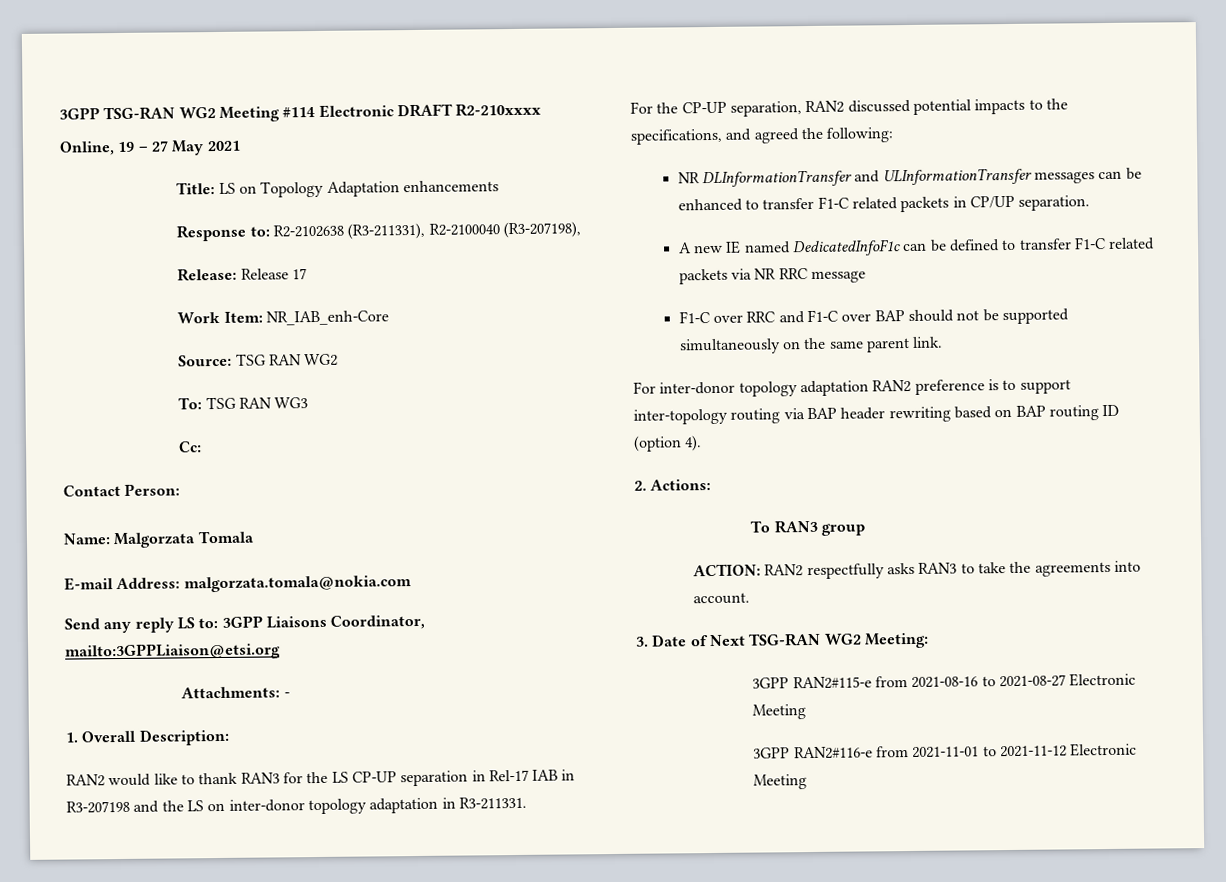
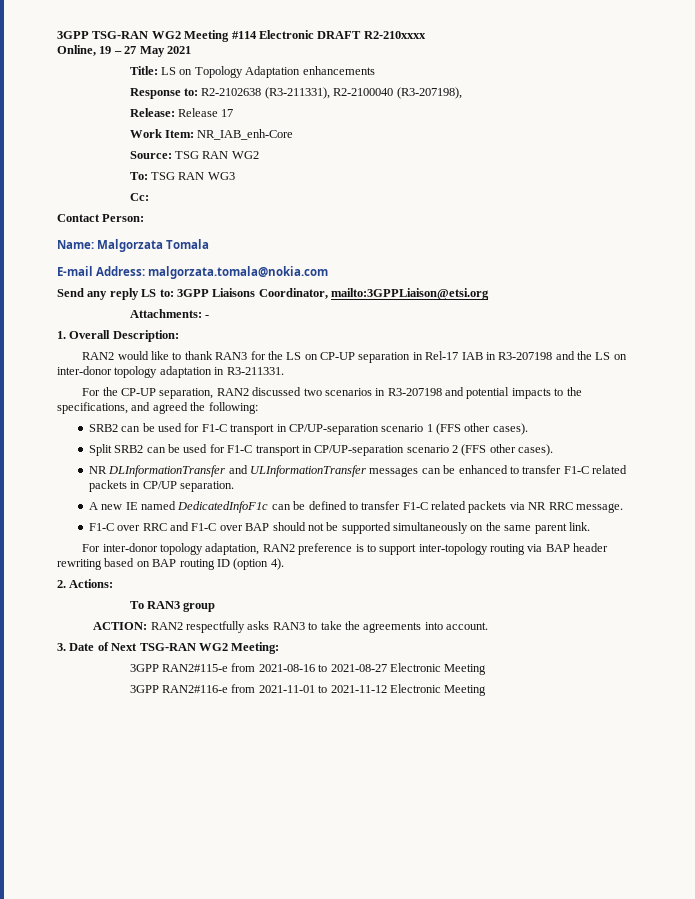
- RAN2 would like to thank RAN3 for the LS CP-UP separation in Rel-17 IAB in R3-207198 and the LS on inter-donor topology adaptation in R3-211331.
+ RAN2 would like to thank RAN3 for the LS on CP-UP separation in Rel-17 IAB in R3-207198 and the LS on inter-donor topology adaptation in R3-211331.
- For the CP-UP separation, RAN2 discussed potential impacts to the specifications, and agreed the following:
+ For the CP-UP separation, RAN2 discussed two scenarios in R3-207198 and potential impacts to the specifications, and agreed the following:
+ SRB2 can be used for F1-C transport in CP/UP-separation scenario 1 (FFS other cases).
+ Split SRB2 can be used for F1-C transport in CP/UP-separation scenario 2 (FFS other cases).
- A new IE named DedicatedInfoF1c can be defined to transfer F1-C related packets via NR RRC message
+ A new IE named DedicatedInfoF1c can be defined to transfer F1-C related packets via NR RRC message.
- For inter-donor topology adaptation RAN2 preference is to support inter-topology routing via BAP header rewriting based on BAP routing ID (option 4).
+ For inter-donor topology adaptation, RAN2 preference is to support inter-topology routing via BAP header rewriting based on BAP routing ID (option 4).

